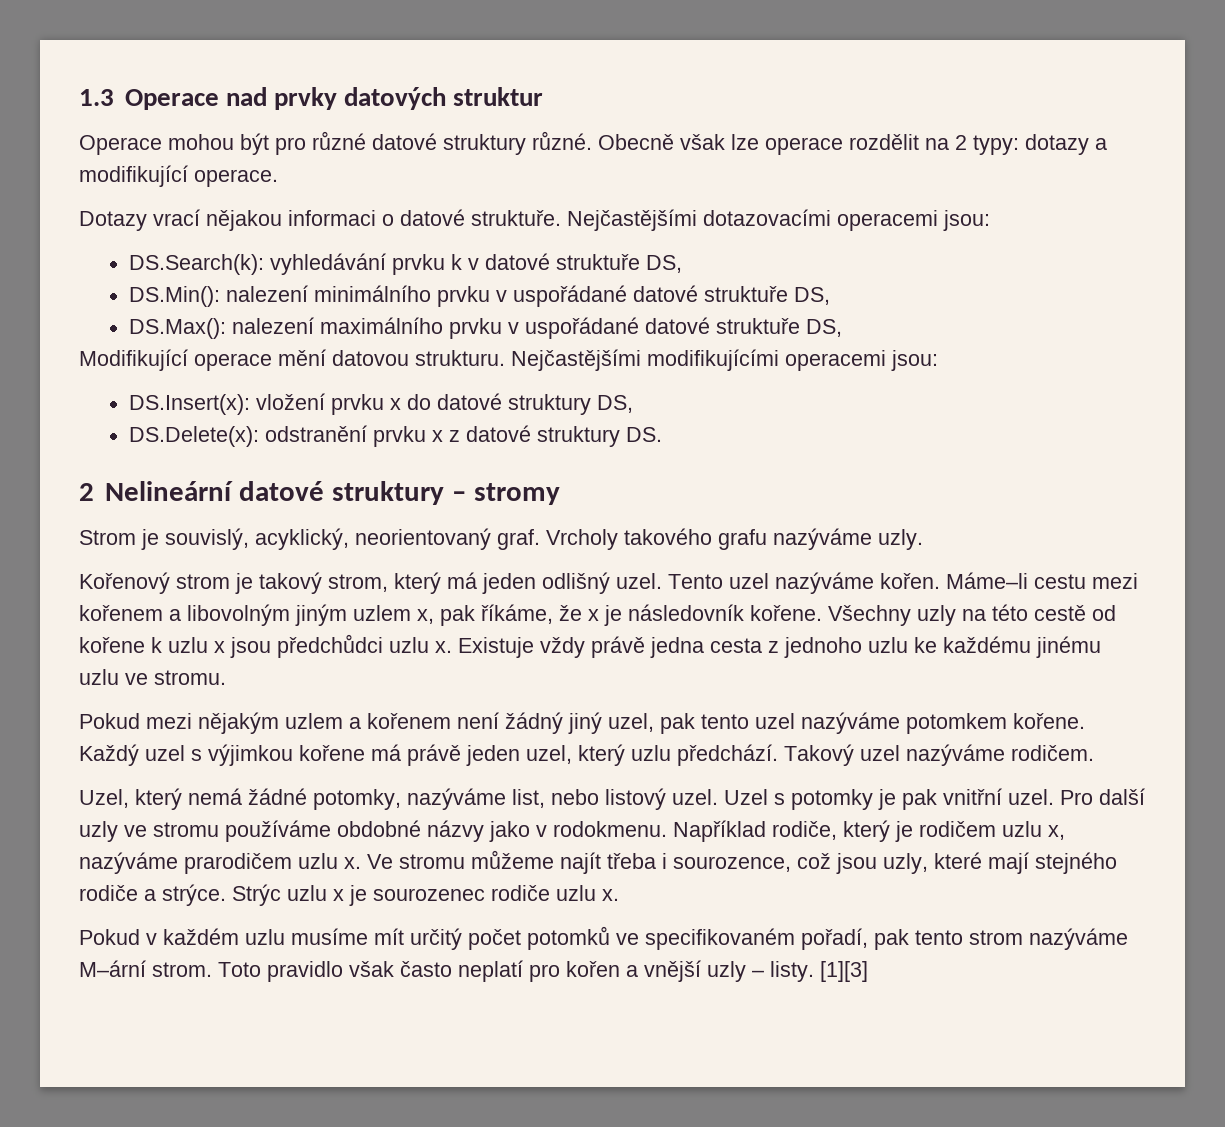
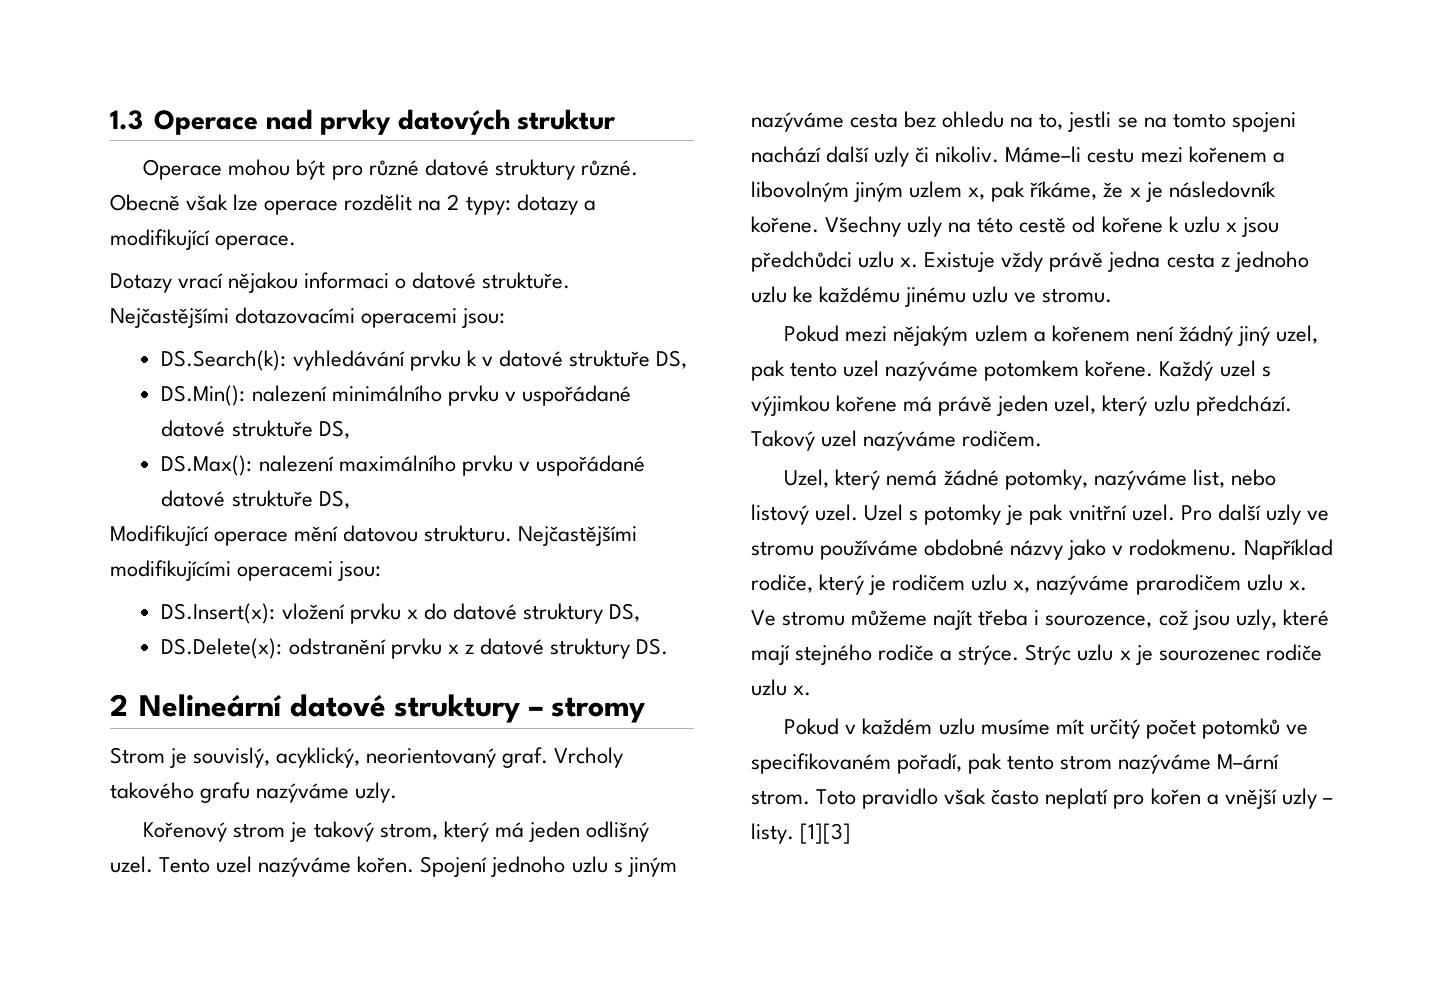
+ Spojení jednoho uzlu s jiným nazýváme cesta bez ohledu na to, jestli se na tomto spojeni nachází další uzly či nikoliv.

